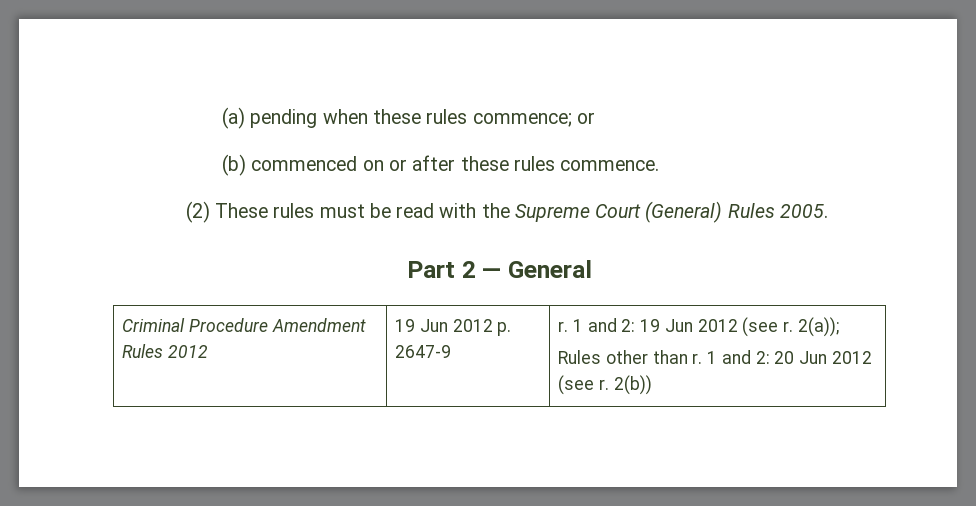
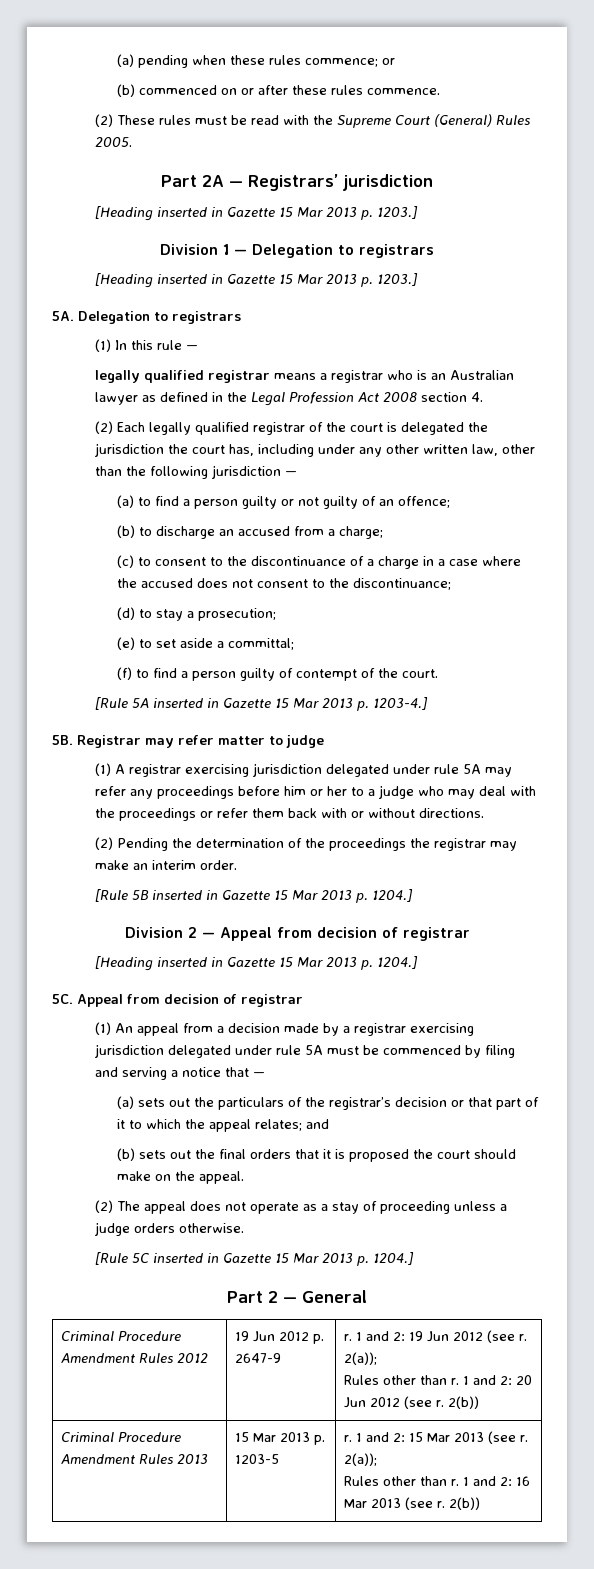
+ Part 2A — Registrars’ jurisdiction
+ [Heading inserted in Gazette 15 Mar 2013 p. 1203.]
+ Division 1 — Delegation to registrars
+ [Heading inserted in Gazette 15 Mar 2013 p. 1203.]
+ 5A. Delegation to registrars
+ (1) In this rule —
+ legally qualified registrar means a registrar who is an Australian lawyer as defined in the Legal Profession Act 2008 section 4.
+ (2) Each legally qualified registrar of the court is delegated the jurisdiction the court has, including under any other written law, other than the following jurisdiction —
+ (a) to find a person guilty or not guilty of an offence;
+ (b) to discharge an accused from a charge;
+ (c) to consent to the discontinuance of a charge in a case where the accused does not consent to the discontinuance;
+ (d) to stay a prosecution;
+ (e) to set aside a committal;
+ (f) to find a person guilty of contempt of the court.
+ [Rule 5A inserted in Gazette 15 Mar 2013 p. 1203-4.]
+ 5B. Registrar may refer matter to judge
+ (1) A registrar exercising jurisdiction delegated under rule 5A may refer any proceedings before him or her to a judge who may deal with the proceedings or refer them back with or without directions.
+ (2) Pending the determination of the proceedings the registrar may make an interim order.
+ [Rule 5B inserted in Gazette 15 Mar 2013 p. 1204.]
+ Division 2 — Appeal from decision of registrar
+ [Heading inserted in Gazette 15 Mar 2013 p. 1204.]
+ 5C. Appeal from decision of registrar
+ (1) An appeal from a decision made by a registrar exercising jurisdiction delegated under rule 5A must be commenced by filing and serving a notice that —
+ (a) sets out the particulars of the registrar’s decision or that part of it to which the appeal relates; and
+ (b) sets out the final orders that it is proposed the court should make on the appeal.
+ (2) The appeal does not operate as a stay of proceeding unless a judge orders otherwise.
+ [Rule 5C inserted in Gazette 15 Mar 2013 p. 1204.]
+ Criminal Procedure Amendment Rules 2013 | 15 Mar 2013 p. 1203-5 | r. 1 and 2: 15 Mar 2013 (see r. 2(a));
+ Rules other than r. 1 and 2: 16 Mar 2013 (see r. 2(b))

